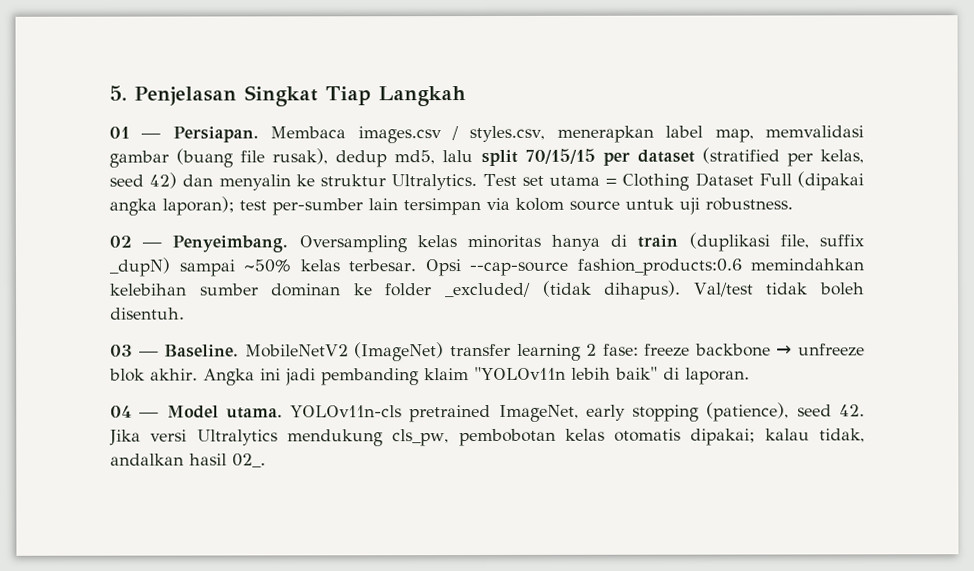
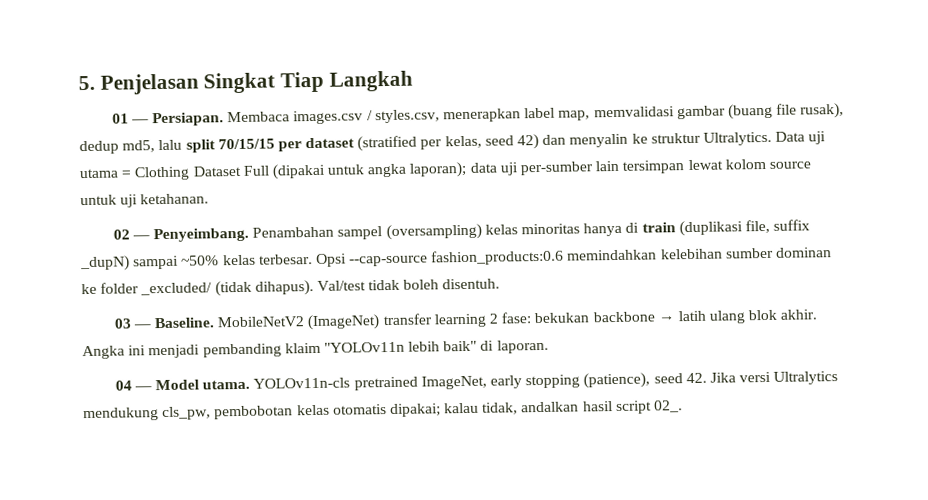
- Test set utama = Clothing Dataset Full (dipakai angka laporan); test per-sumber lain tersimpan via kolom source untuk uji robustness.
+ Data uji utama = Clothing Dataset Full (dipakai untuk angka laporan); data uji per-sumber lain tersimpan lewat kolom source untuk uji ketahanan.
- Oversampling kelas minoritas hanya di train (duplikasi file, suffix _dupN) sampai ~50% kelas terbesar.
+ Penambahan sampel (oversampling) kelas minoritas hanya di train (duplikasi file, suffix _dupN) sampai ~50% kelas terbesar.
- MobileNetV2 (ImageNet) transfer learning 2 fase: freeze backbone → unfreeze blok akhir.
+ MobileNetV2 (ImageNet) transfer learning 2 fase: bekukan backbone → latih ulang blok akhir.
- Angka ini jadi pembanding klaim "YOLOv11n lebih baik" di laporan.
+ Angka ini menjadi pembanding klaim "YOLOv11n lebih baik" di laporan.
- YOLOv11n-cls pretrained ImageNet, early stopping (patience), seed 42. Jika versi Ultralytics mendukung cls_pw, pembobotan kelas otomatis dipakai; kalau tidak, andalkan hasil 02_.
+ YOLOv11n-cls pretrained ImageNet, early stopping (patience), seed 42. Jika versi Ultralytics mendukung cls_pw, pembobotan kelas otomatis dipakai; kalau tidak, andalkan hasil script 02_.

